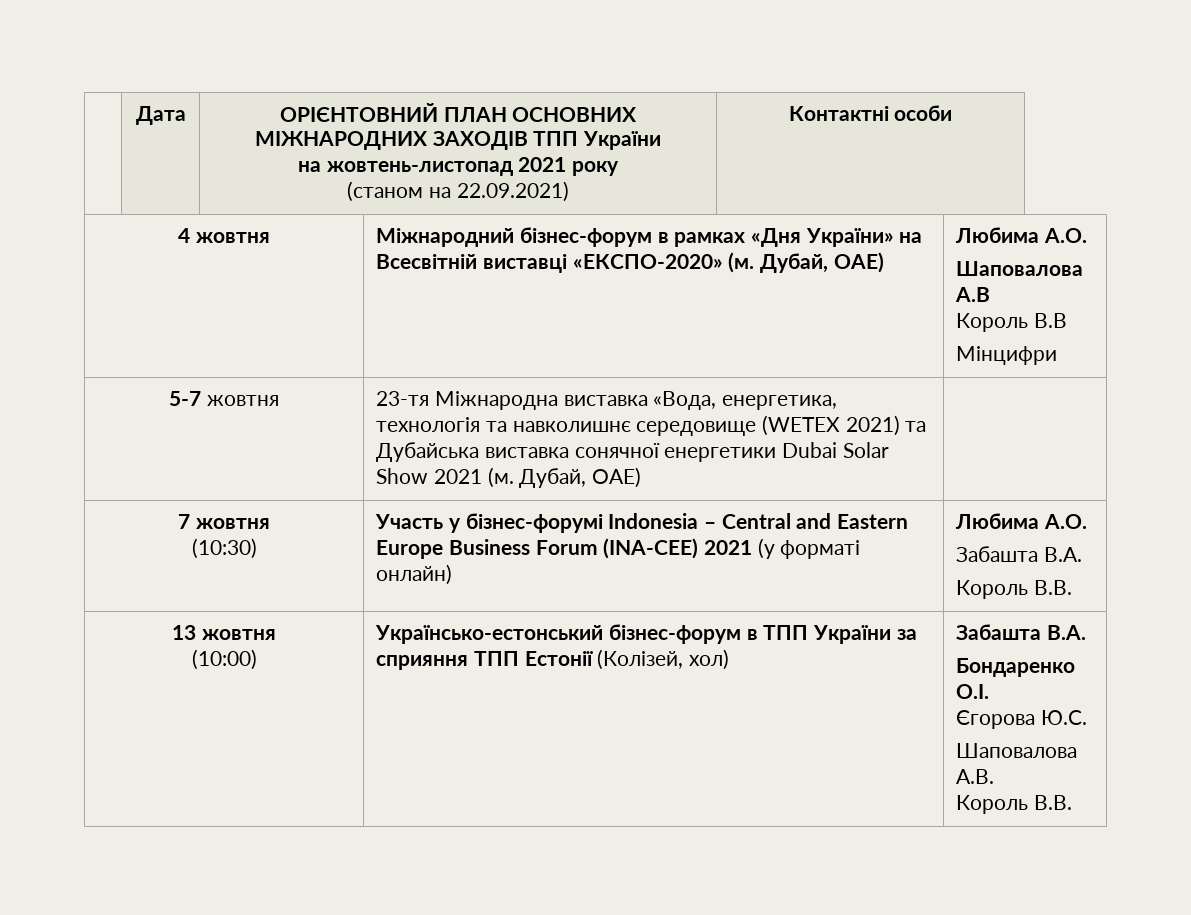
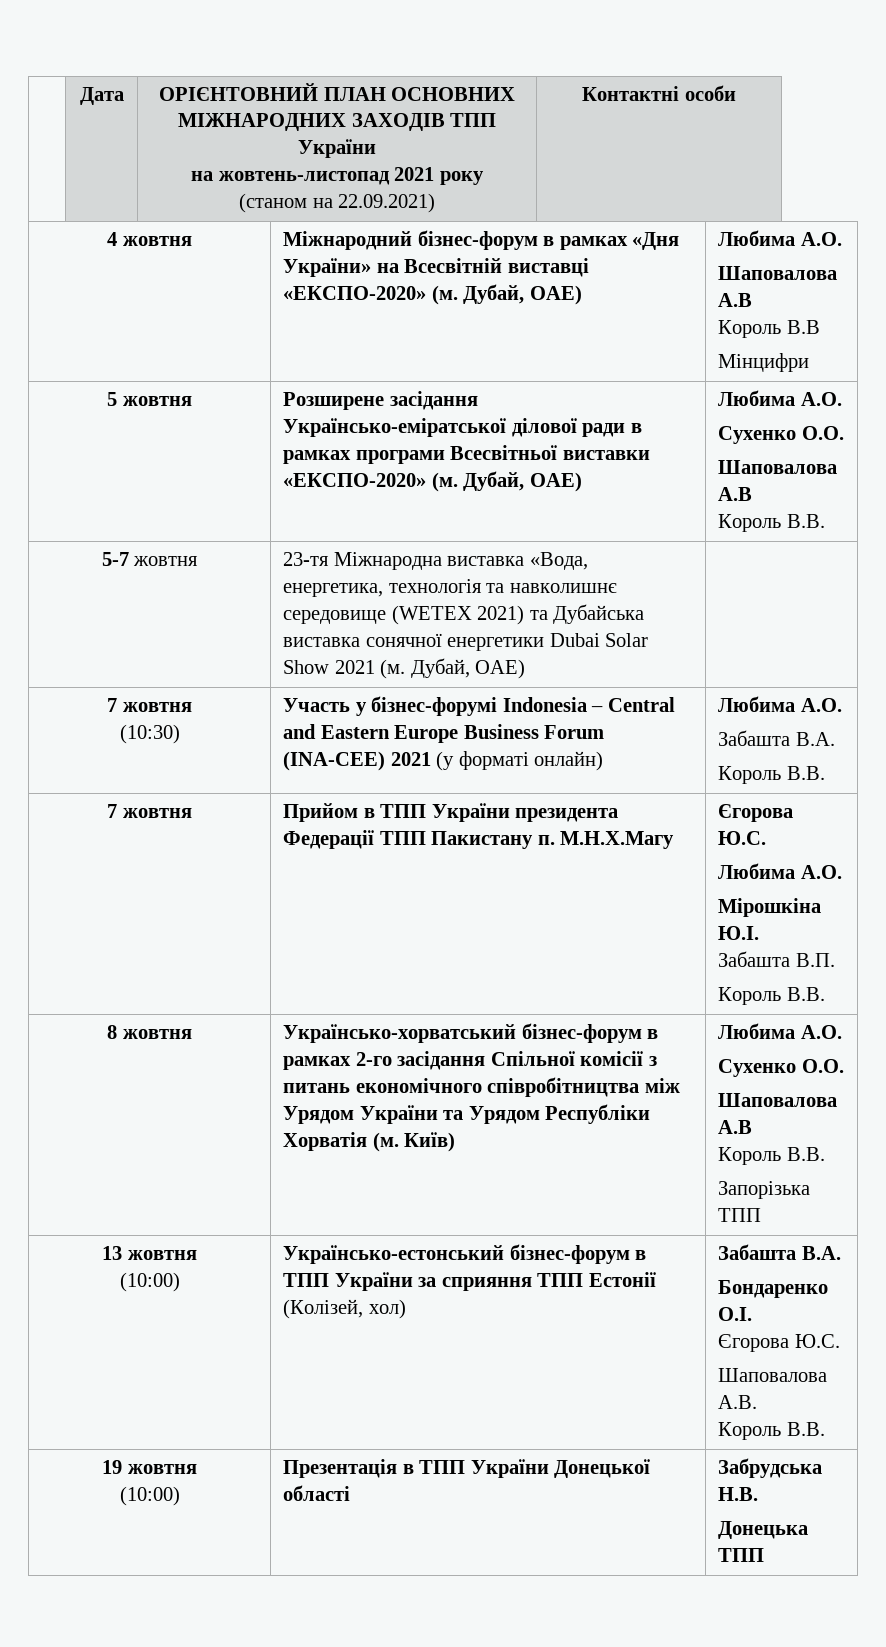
+ 5 жовтня | Розширене засідання Українсько-еміратської ділової ради в рамках програми Всесвітньої виставки «ЕКСПО-2020» (м. Дубай, ОАЕ) | Любима А.О.
+ Сухенко О.О.
+ Шаповалова А.В
+ Король В.В.
+ 7 жовтня | Прийом в ТПП України президента Федерації ТПП Пакистану п. М.Н.Х.Магу | Єгорова Ю.С.
+ Любима А.О.
+ Мірошкіна Ю.І.
+ Забашта В.П.
+ Король В.В.
+ 8 жовтня | Українсько-хорватський бізнес-форум в рамках 2-го засідання Спільної комісії з питань економічного співробітництва між Урядом України та Урядом Республіки Хорватія (м. Київ) | Любима А.О.
+ Сухенко О.О.
+ Шаповалова А.В
+ Король В.В.
+ Запорізька ТПП
+ 19 жовтня
+ (10:00) | Презентація в ТПП України Донецької області | Забрудська Н.В.
+ Донецька ТПП

